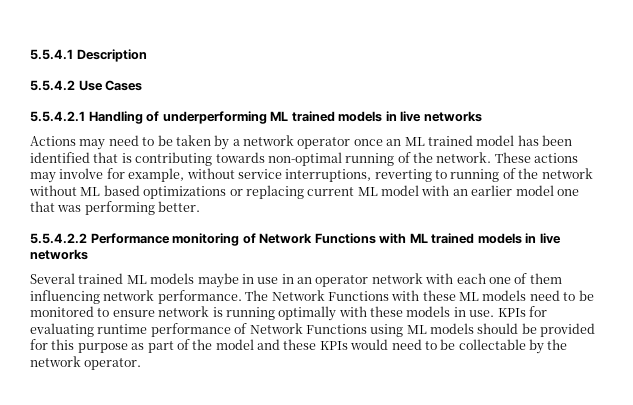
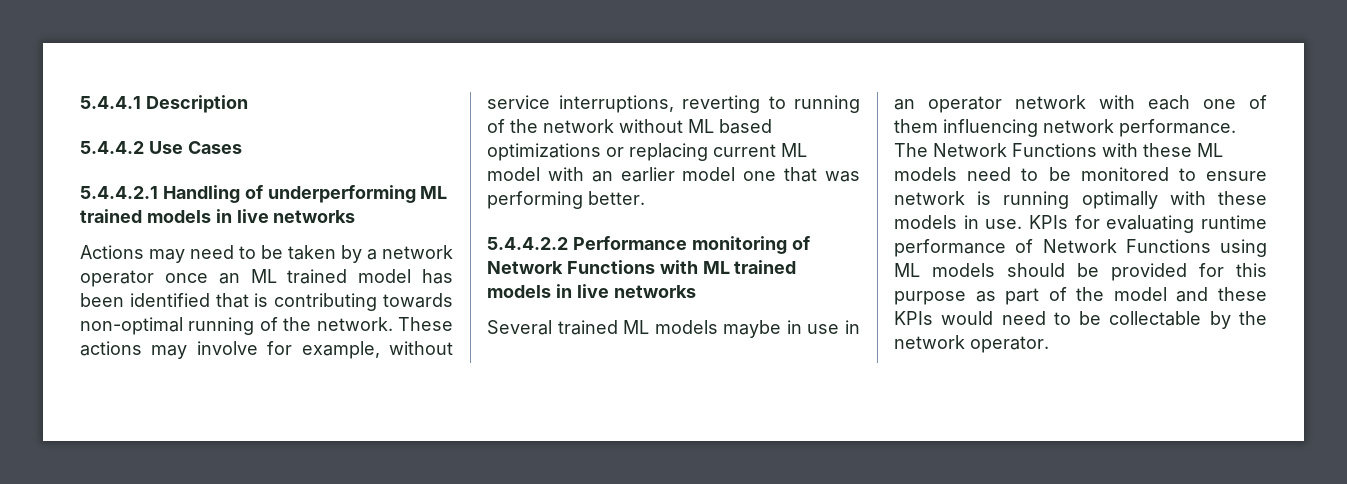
- 5.5.4.1 Description
+ 5.4.4.1 Description
- 5.5.4.2 Use Cases
+ 5.4.4.2 Use Cases
- 5.5.4.2.1 Handling of underperforming ML trained models in live networks
+ 5.4.4.2.1 Handling of underperforming ML trained models in live networks
- 5.5.4.2.2 Performance monitoring of Network Functions with ML trained models in live networks
+ 5.4.4.2.2 Performance monitoring of Network Functions with ML trained models in live networks

